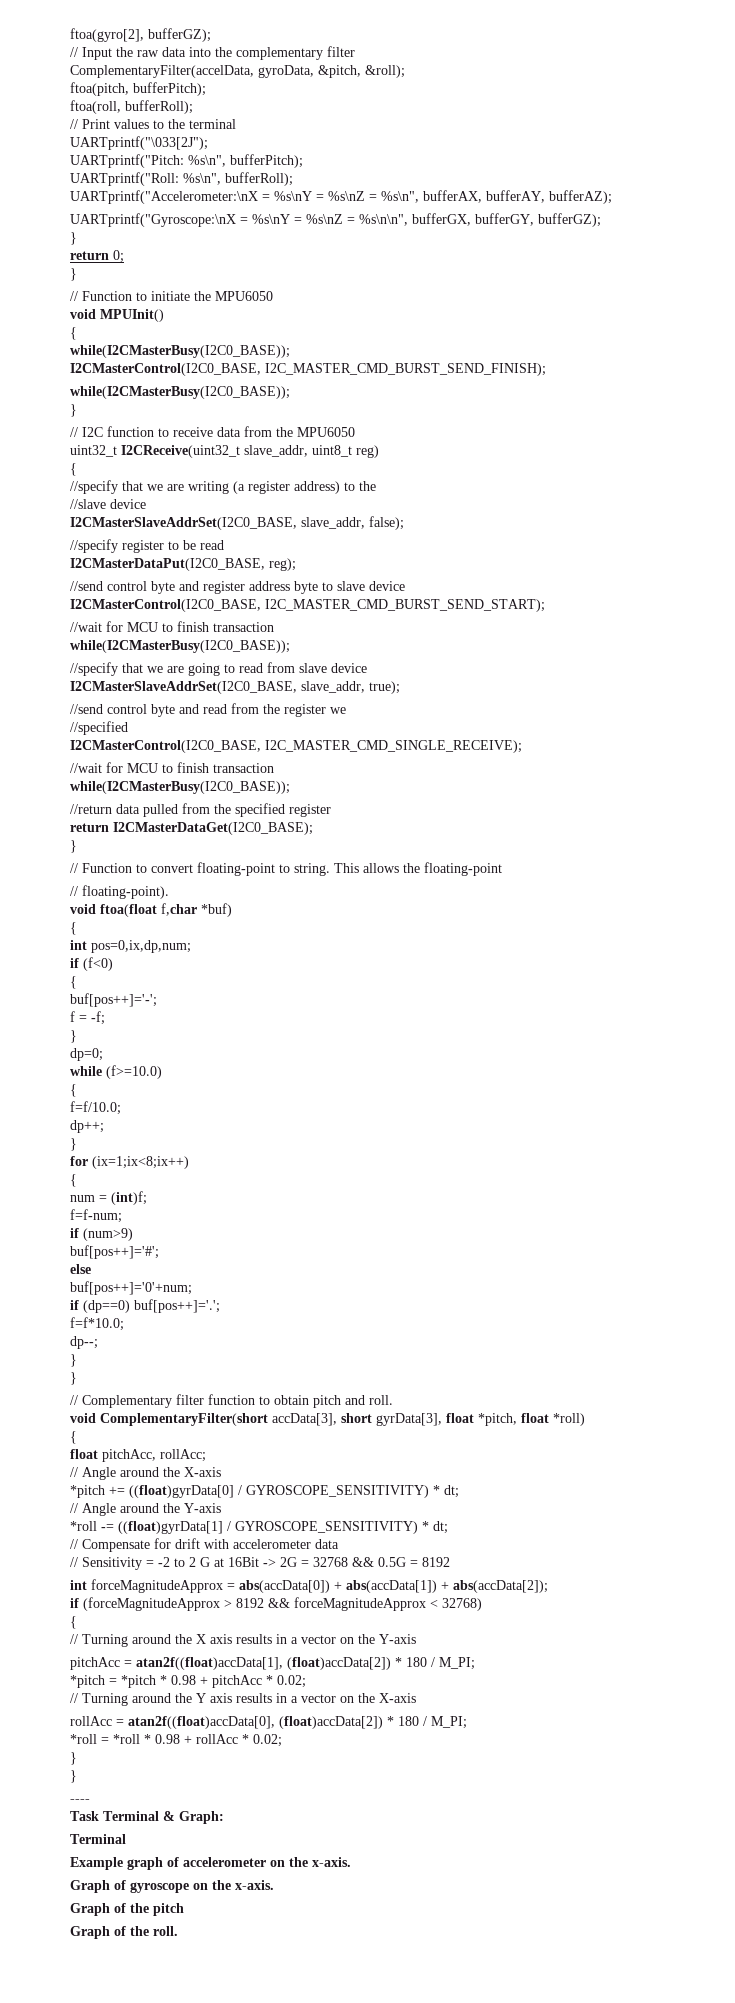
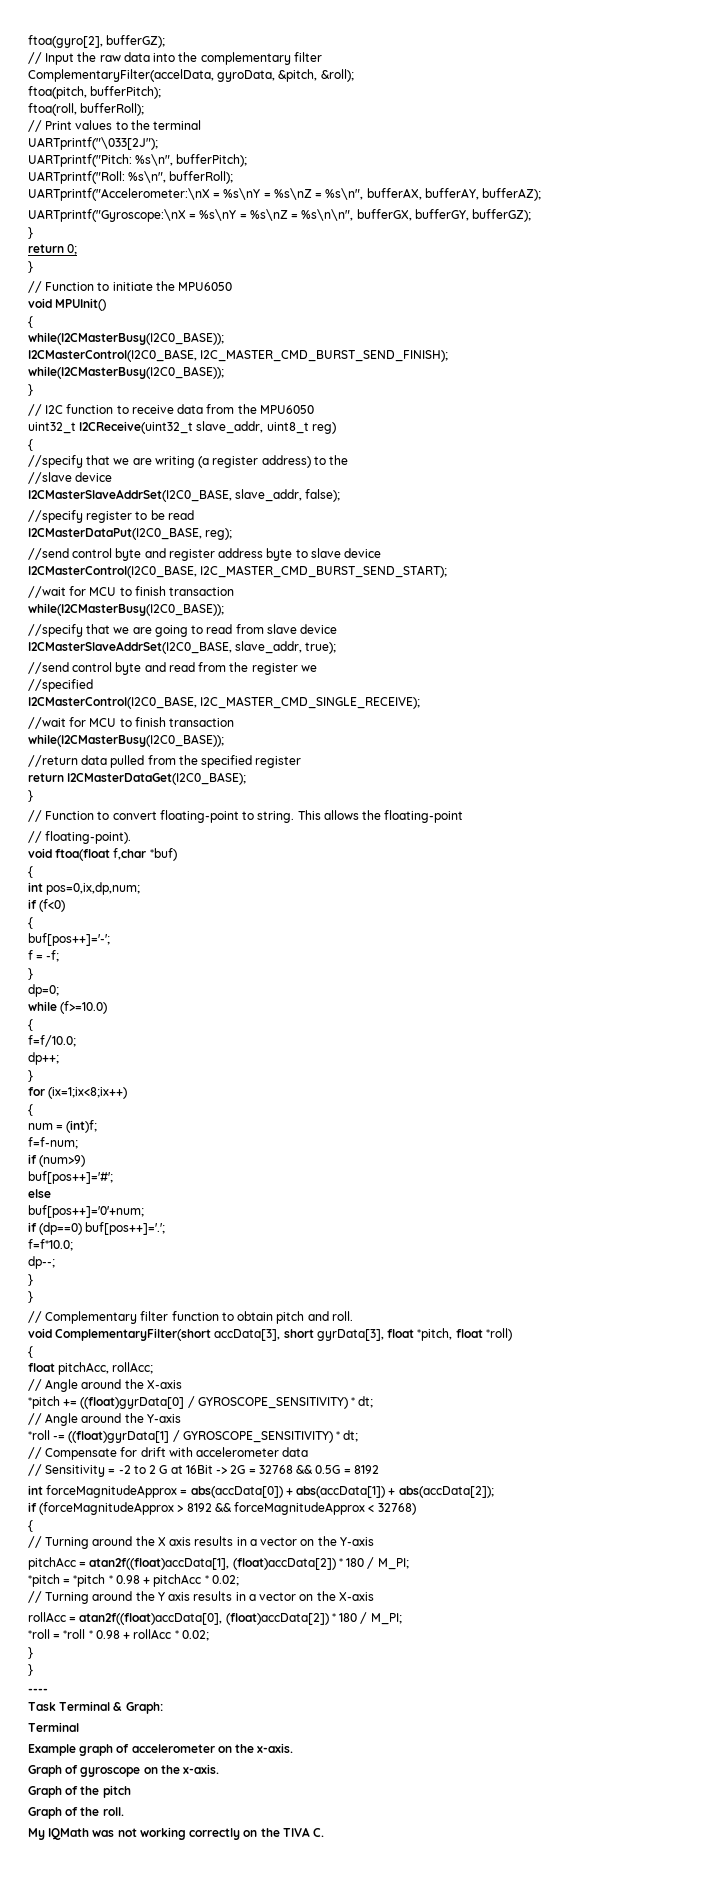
+ My IQMath was not working correctly on the TIVA C.

